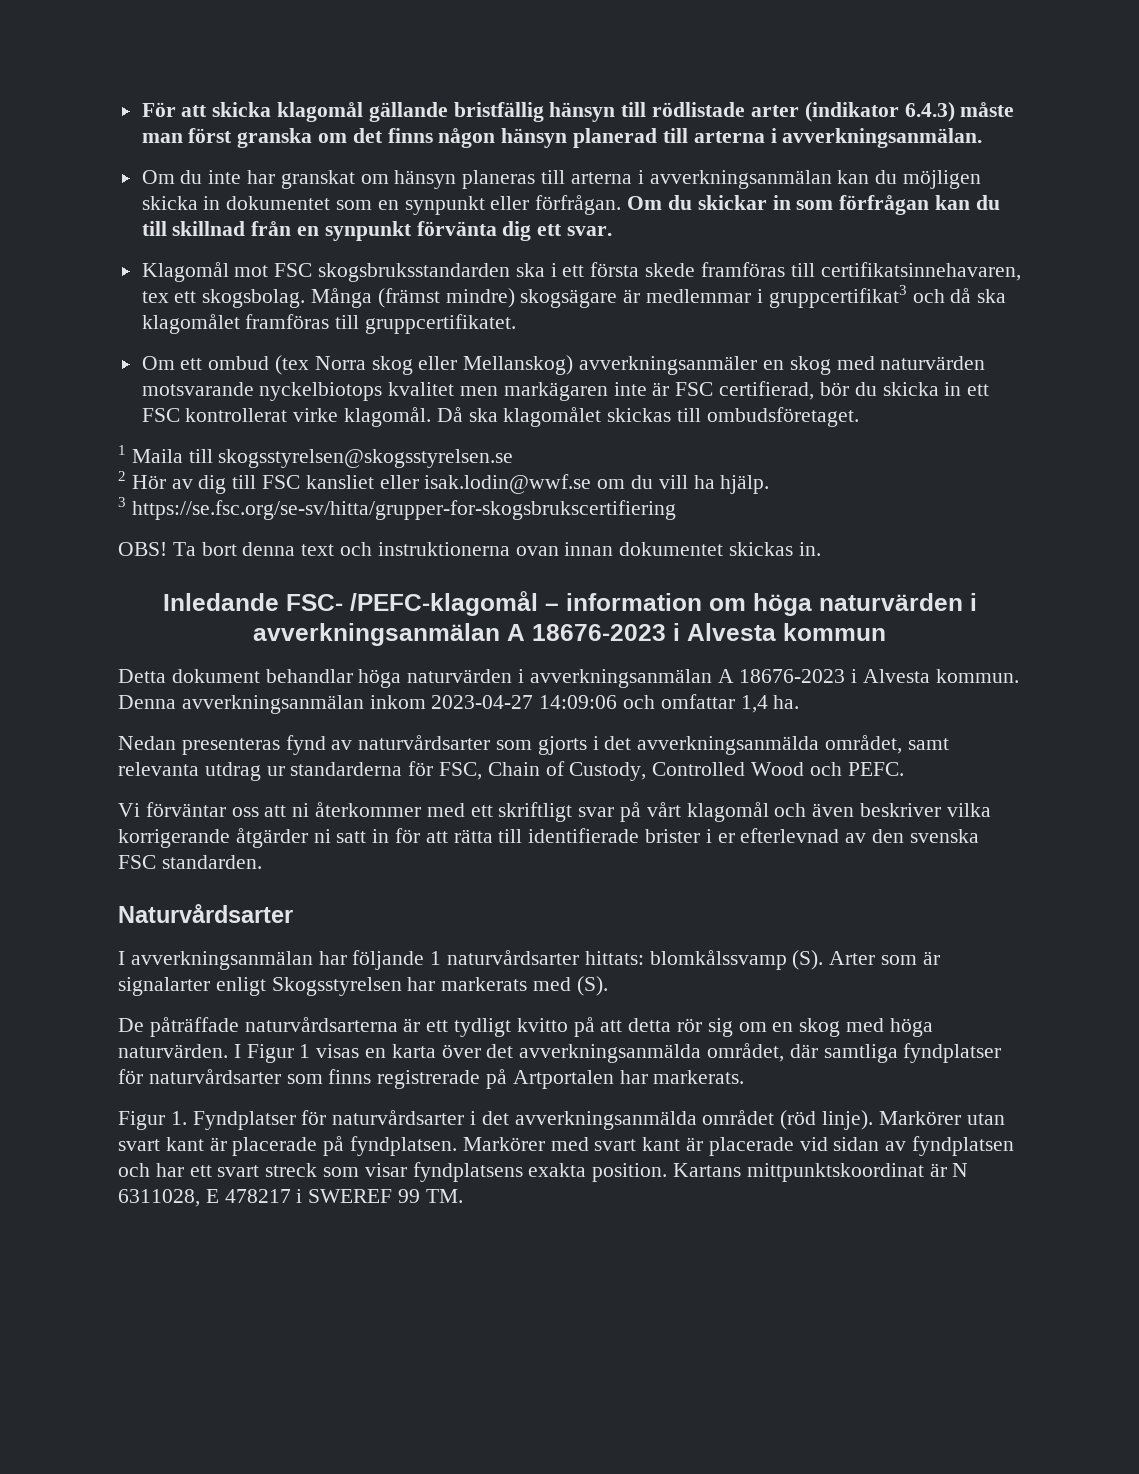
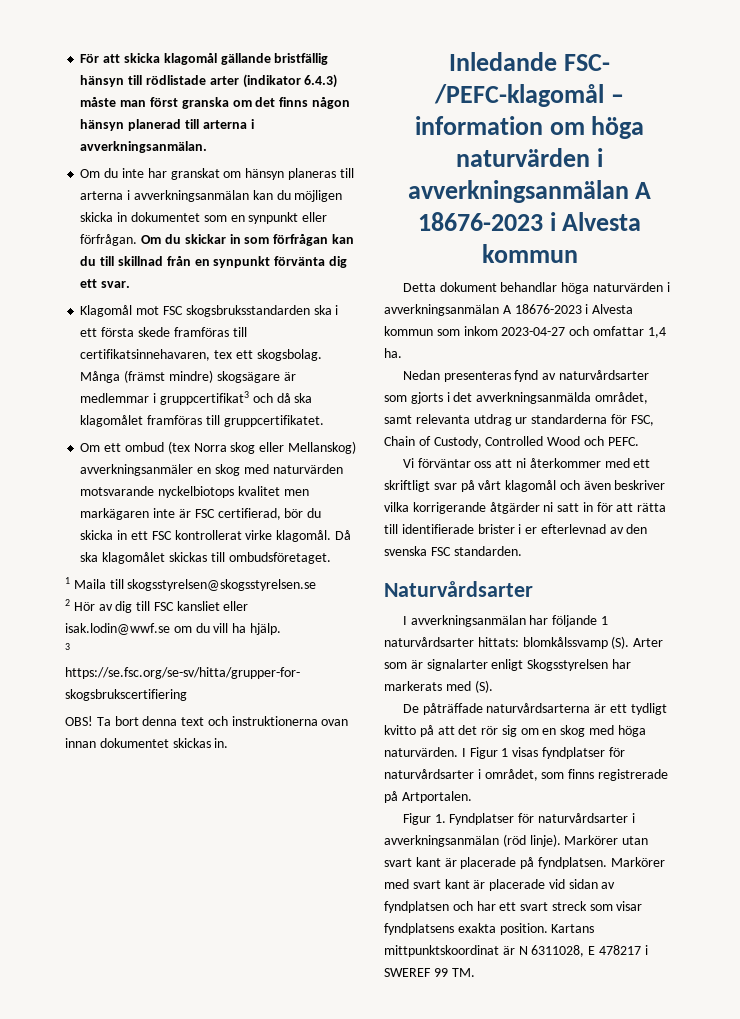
- Detta dokument behandlar höga naturvärden i avverkningsanmälan A 18676-2023 i Alvesta kommun. Denna avverkningsanmälan inkom 2023-04-27 14:09:06 och omfattar 1,4 ha.
+ Detta dokument behandlar höga naturvärden i avverkningsanmälan A 18676-2023 i Alvesta kommun som inkom 2023-04-27 och omfattar 1,4 ha.
- De påträffade naturvårdsarterna är ett tydligt kvitto på att detta rör sig om en skog med höga naturvärden.
+ De påträffade naturvårdsarterna är ett tydligt kvitto på att det rör sig om en skog med höga naturvärden.
- I Figur 1 visas en karta över det avverkningsanmälda området, där samtliga fyndplatser för naturvårdsarter som finns registrerade på Artportalen har markerats.
+ I Figur 1 visas fyndplatser för naturvårdsarter i området, som finns registrerade på Artportalen.
- Figur 1. Fyndplatser för naturvårdsarter i det avverkningsanmälda området (röd linje).
+ Figur 1. Fyndplatser för naturvårdsarter i avverkningsanmälan (röd linje).

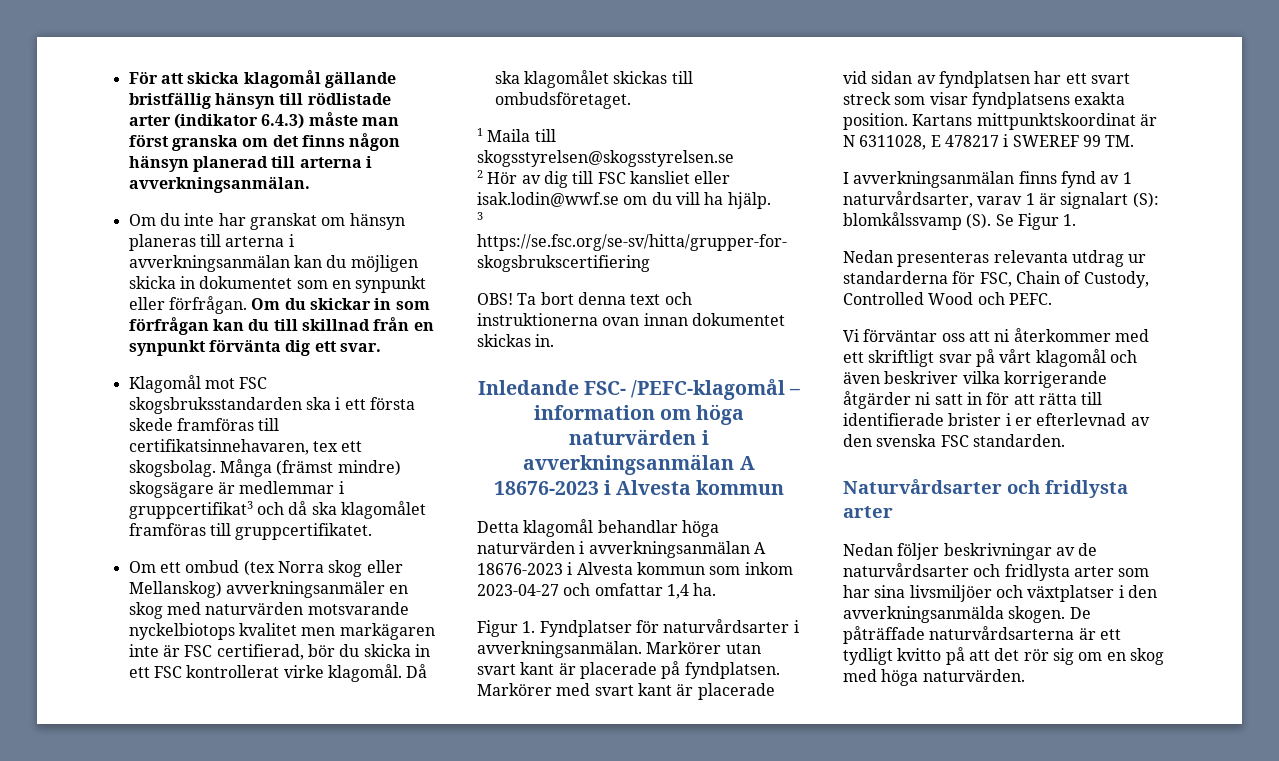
- Detta dokument behandlar höga naturvärden i avverkningsanmälan A 18676-2023 i Alvesta kommun som inkom 2023-04-27 och omfattar 1,4 ha.
+ Detta klagomål behandlar höga naturvärden i avverkningsanmälan A 18676-2023 i Alvesta kommun som inkom 2023-04-27 och omfattar 1,4 ha.
- Nedan presenteras fynd av naturvårdsarter som gjorts i det avverkningsanmälda området, samt relevanta utdrag ur standarderna för FSC, Chain of Custody, Controlled Wood och PEFC.
+ Figur 1. Fyndplatser för naturvårdsarter i avverkningsanmälan. Markörer utan svart kant är placerade på fyndplatsen. Markörer med svart kant är placerade vid sidan av fyndplatsen har ett svart streck som visar fyndplatsens exakta position. Kartans mittpunktskoordinat är N 6311028, E 478217 i SWEREF 99 TM.
+ I avverkningsanmälan finns fynd av 1 naturvårdsarter, varav 1 är signalart (S): blomkålssvamp (S). Se Figur 1.
+ Nedan presenteras relevanta utdrag ur standarderna för FSC, Chain of Custody, Controlled Wood och PEFC.
- Naturvårdsarter
- I avverkningsanmälan har följande 1 naturvårdsarter hittats: blomkålssvamp (S). Arter som är signalarter enligt Skogsstyrelsen har markerats med (S).
- De påträffade naturvårdsarterna är ett tydligt kvitto på att det rör sig om en skog med höga naturvärden. I Figur 1 visas fyndplatser för naturvårdsarter i området, som finns registrerade på Artportalen.
- Figur 1. Fyndplatser för naturvårdsarter i avverkningsanmälan (röd linje). Markörer utan svart kant är placerade på fyndplatsen. Markörer med svart kant är placerade vid sidan av fyndplatsen och har ett svart streck som visar fyndplatsens exakta position. Kartans mittpunktskoordinat är N 6311028, E 478217 i SWEREF 99 TM.
+ Naturvårdsarter och fridlysta arter
+ Nedan följer beskrivningar av de naturvårdsarter och fridlysta arter som har sina livsmiljöer och växtplatser i den avverkningsanmälda skogen. De påträffade naturvårdsarterna är ett tydligt kvitto på att det rör sig om en skog med höga naturvärden.

